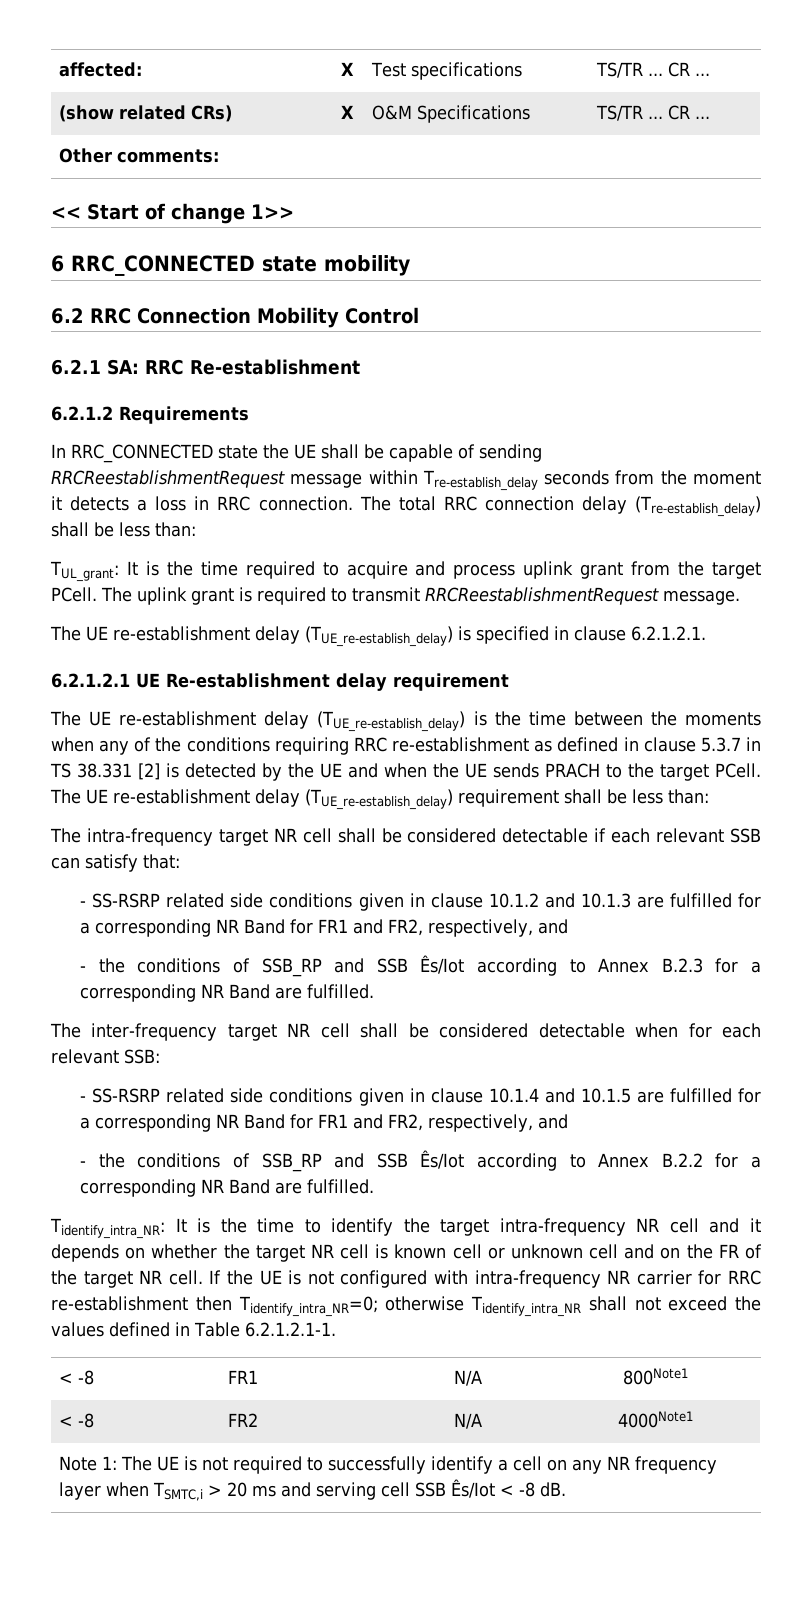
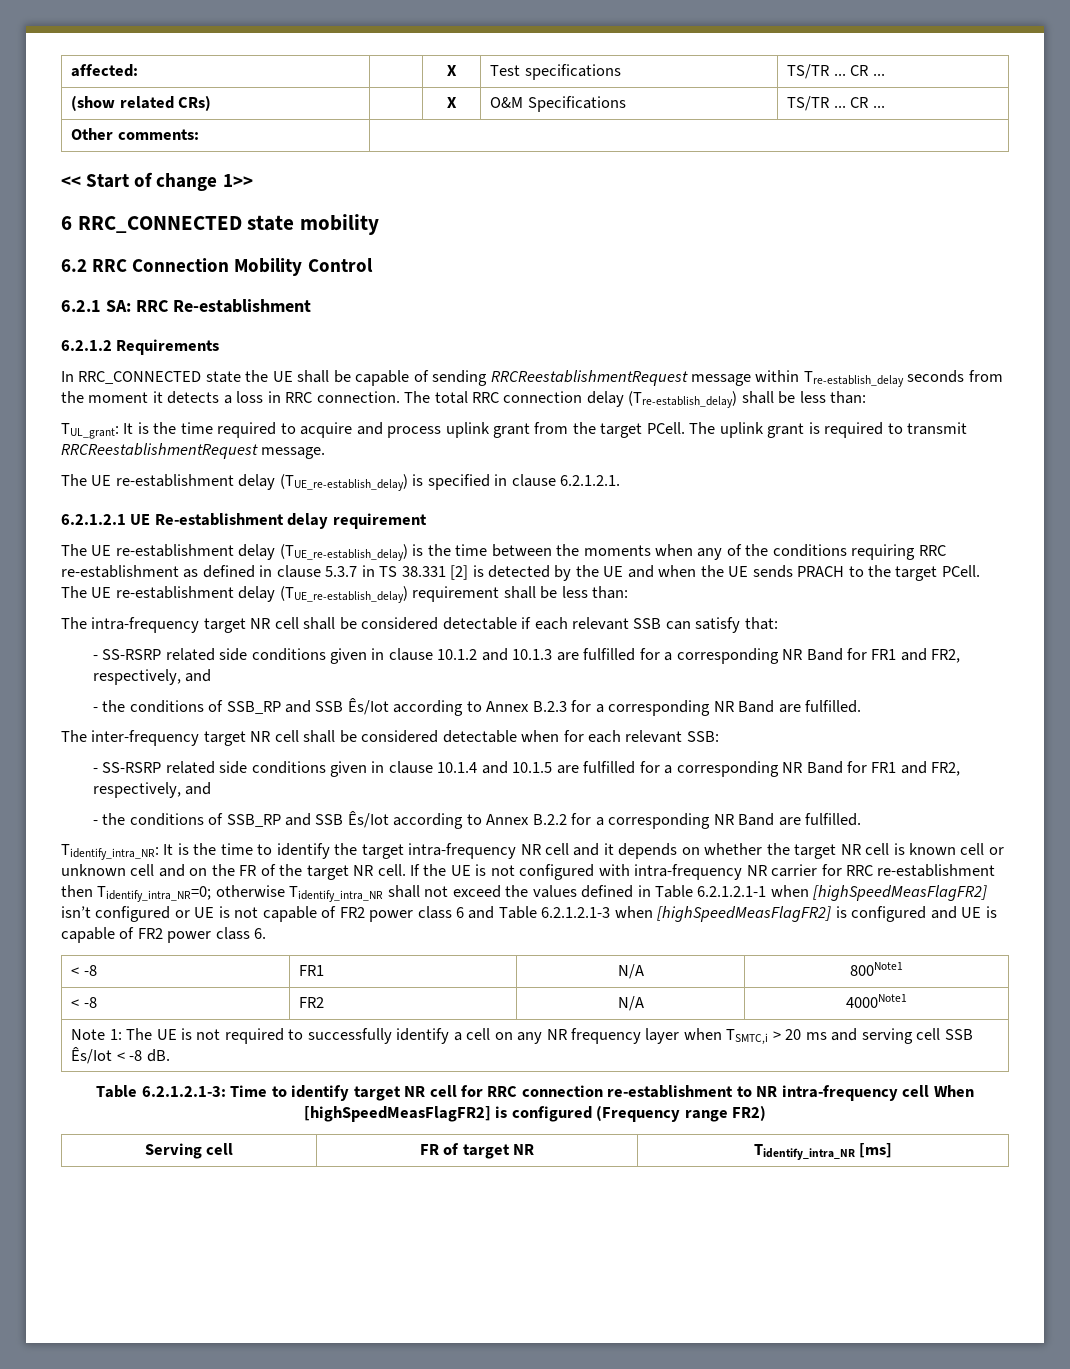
- If the UE is not configured with intra-frequency NR carrier for RRC re-establishment then Tidentify_intra_NR=0; otherwise Tidentify_intra_NR shall not exceed the values defined in Table 6.2.1.2.1-1.
+ If the UE is not configured with intra-frequency NR carrier for RRC re-establishment then Tidentify_intra_NR=0; otherwise Tidentify_intra_NR shall not exceed the values defined in Table 6.2.1.2.1-1 when [highSpeedMeasFlagFR2] isn’t configured or UE is not capable of FR2 power class 6 and Table 6.2.1.2.1-3 when [highSpeedMeasFlagFR2] is configured and UE is capable of FR2 power class 6.
+ Table 6.2.1.2.1-3: Time to identify target NR cell for RRC connection re-establishment to NR intra-frequency cell When [highSpeedMeasFlagFR2] is configured (Frequency range FR2)
+ Serving cell | FR of target NR | Tidentify_intra_NR [ms]

